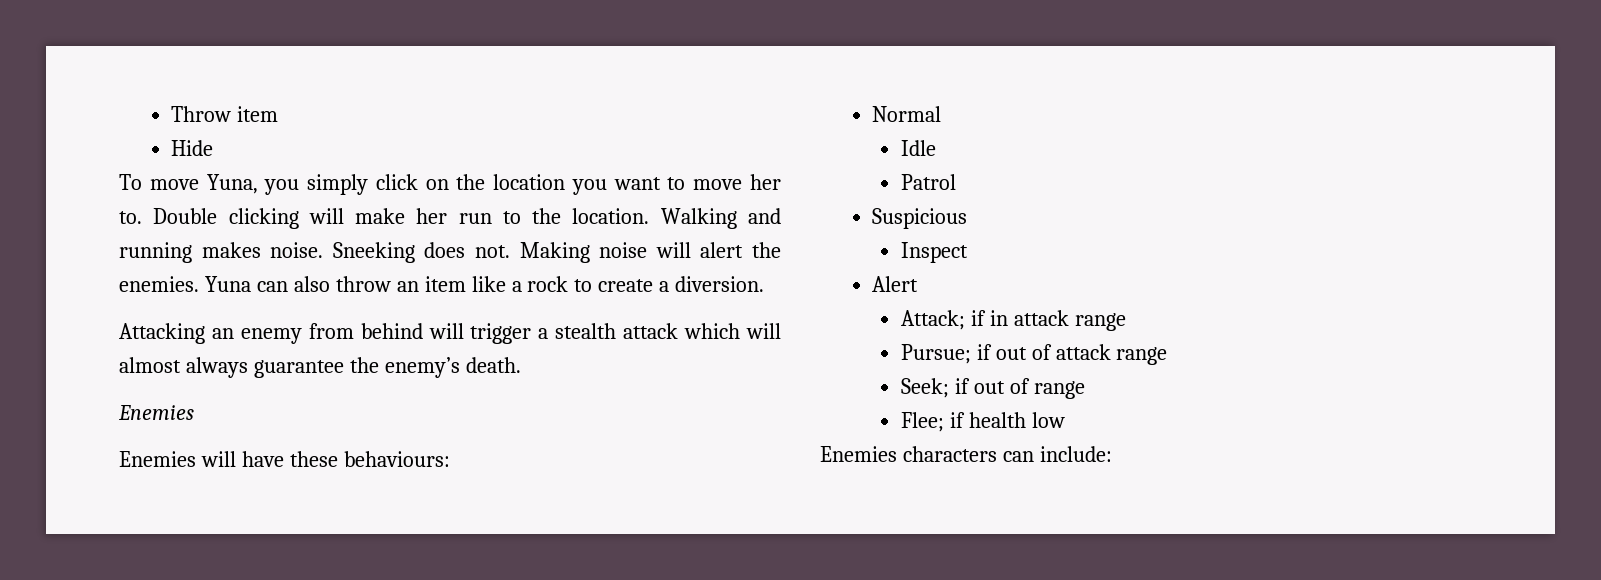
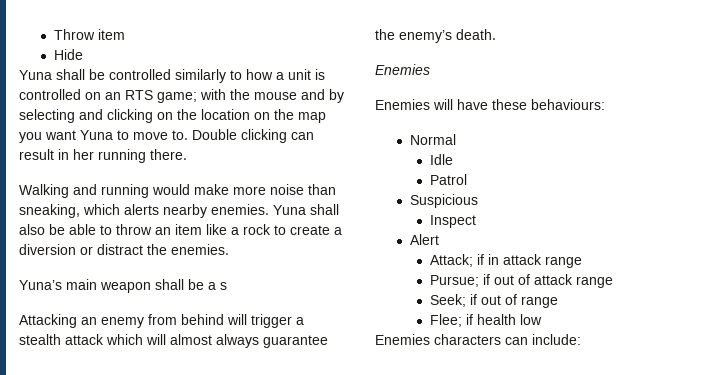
- To move Yuna, you simply click on the location you want to move her to.
+ Yuna shall be controlled similarly to how a unit is controlled on an RTS game; with the mouse and by selecting and clicking on the location on the map you want Yuna to move to.
- Double clicking will make her run to the location. Walking and running makes noise. Sneeking does not. Making noise will alert the enemies. Yuna can also throw an item like a rock to create a diversion.
+ Double clicking can result in her running there.
+ Walking and running would make more noise than sneaking, which alerts nearby enemies. Yuna shall also be able to throw an item like a rock to create a diversion or distract the enemies.
+ Yuna’s main weapon shall be a s

